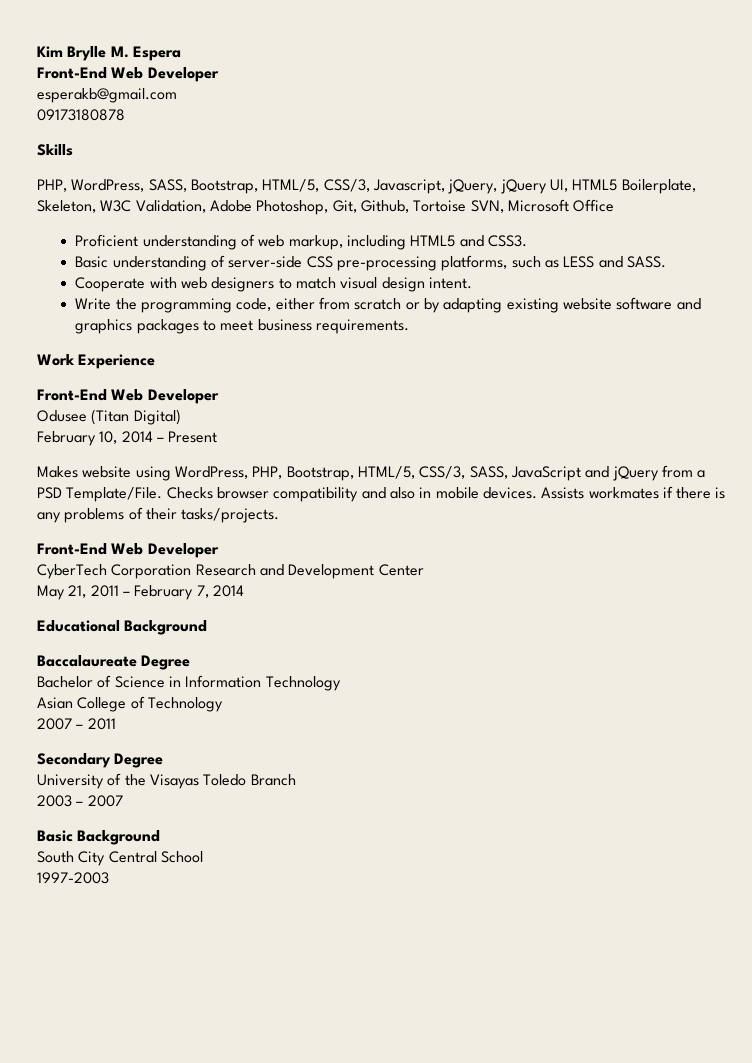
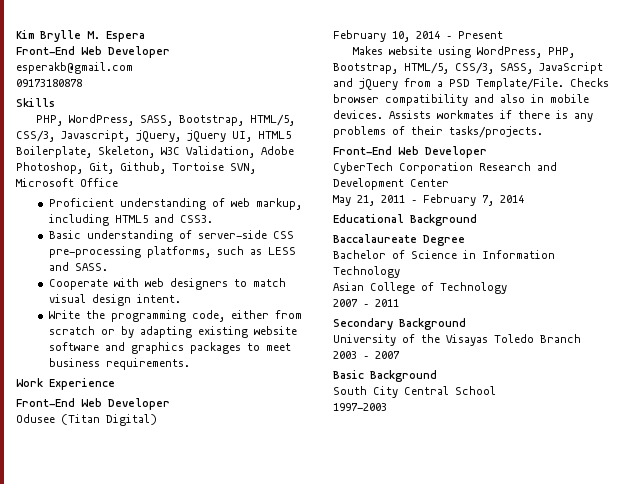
- Secondary Degree
+ Secondary Background

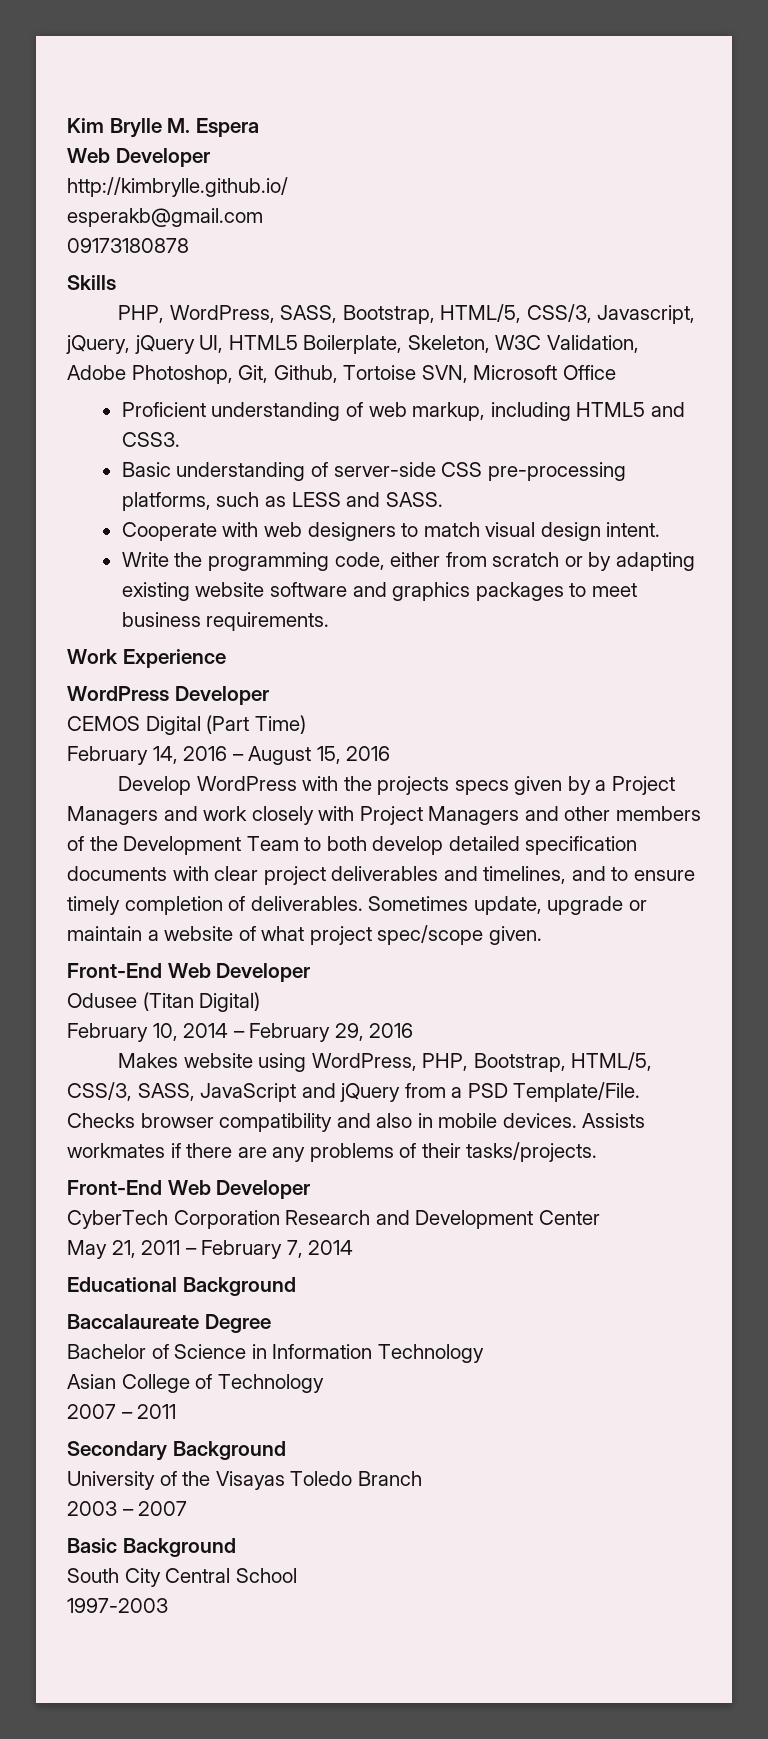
  Kim Brylle M. Espera
- Front-End Web Developer
+ Web Developer
+ http://kimbrylle.github.io/
+ WordPress Developer
+ CEMOS Digital (Part Time)
+ February 14, 2016 – August 15, 2016
+ Develop WordPress with the projects specs given by a Project Managers and work closely with Project Managers and other members of the Development Team to both develop detailed specification documents with clear project deliverables and timelines, and to ensure timely completion of deliverables. Sometimes update, upgrade or maintain a website of what project spec/scope given.
- February 10, 2014 – Present
+ February 10, 2014 – February 29, 2016
- Assists workmates if there is any problems of their tasks/projects.
+ Assists workmates if there are any problems of their tasks/projects.

